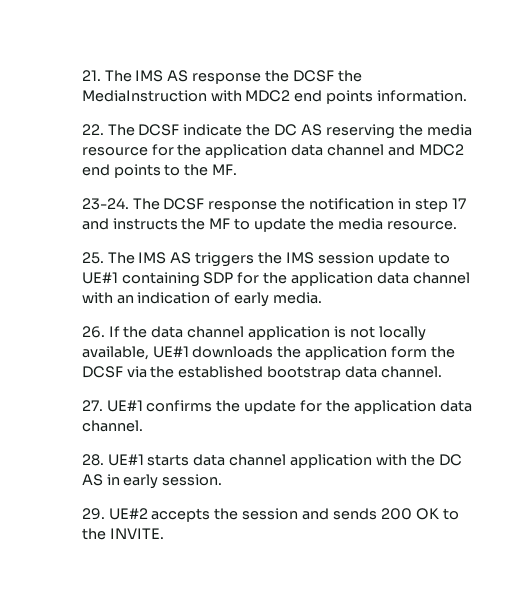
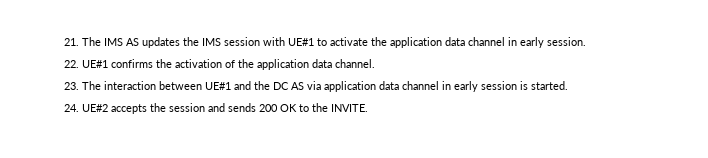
- 21. The IMS AS response the DCSF the MediaInstruction with MDC2 end points information.
- 22. The DCSF indicate the DC AS reserving the media resource for the application data channel and MDC2 end points to the MF.
- 23-24. The DCSF response the notification in step 17 and instructs the MF to update the media resource.
- 25. The IMS AS triggers the IMS session update to UE#1 containing SDP for the application data channel with an indication of early media.
- 26. If the data channel application is not locally available, UE#1 downloads the application form the DCSF via the established bootstrap data channel.
- 27. UE#1 confirms the update for the application data channel.
+ 21. The IMS AS updates the IMS session with UE#1 to activate the application data channel in early session.
+ 22. UE#1 confirms the activation of the application data channel.
- 28. UE#1 starts data channel application with the DC AS in early session.
- 29. UE#2 accepts the session and sends 200 OK to the INVITE.
+ 23. The interaction between UE#1 and the DC AS via application data channel in early session is started.
+ 24. UE#2 accepts the session and sends 200 OK to the INVITE.

